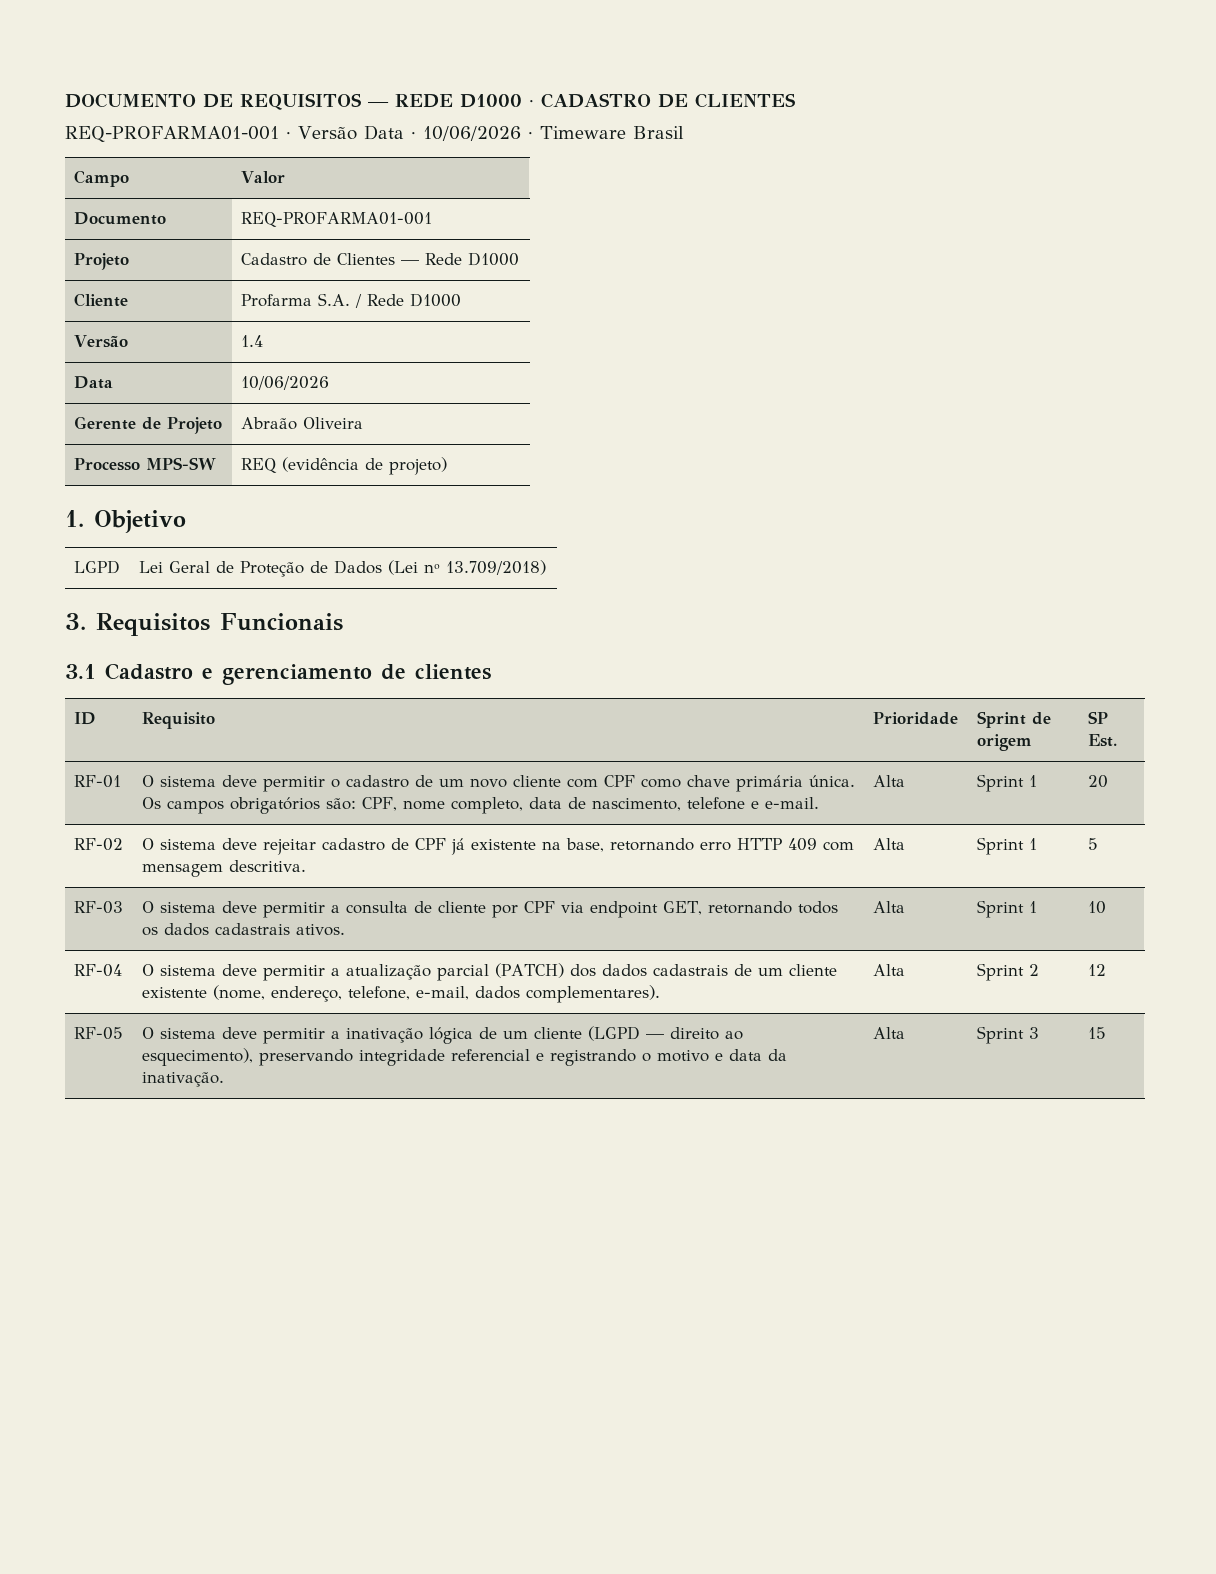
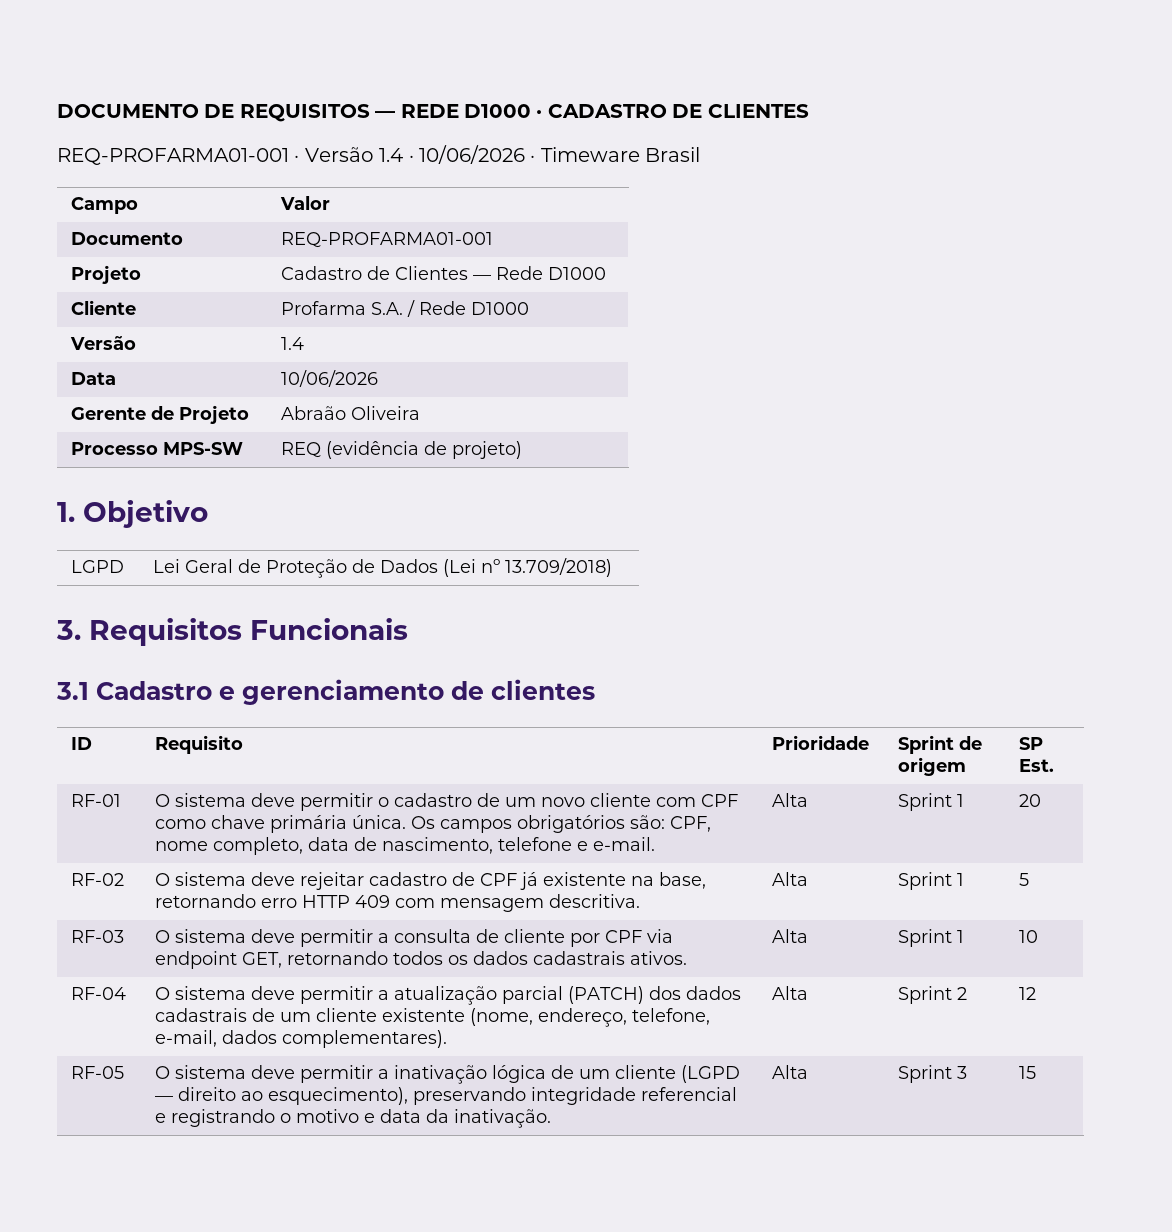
- REQ-PROFARMA01-001 · Versão Data · 10/06/2026 · Timeware Brasil
+ REQ-PROFARMA01-001 · Versão 1.4 · 10/06/2026 · Timeware Brasil

